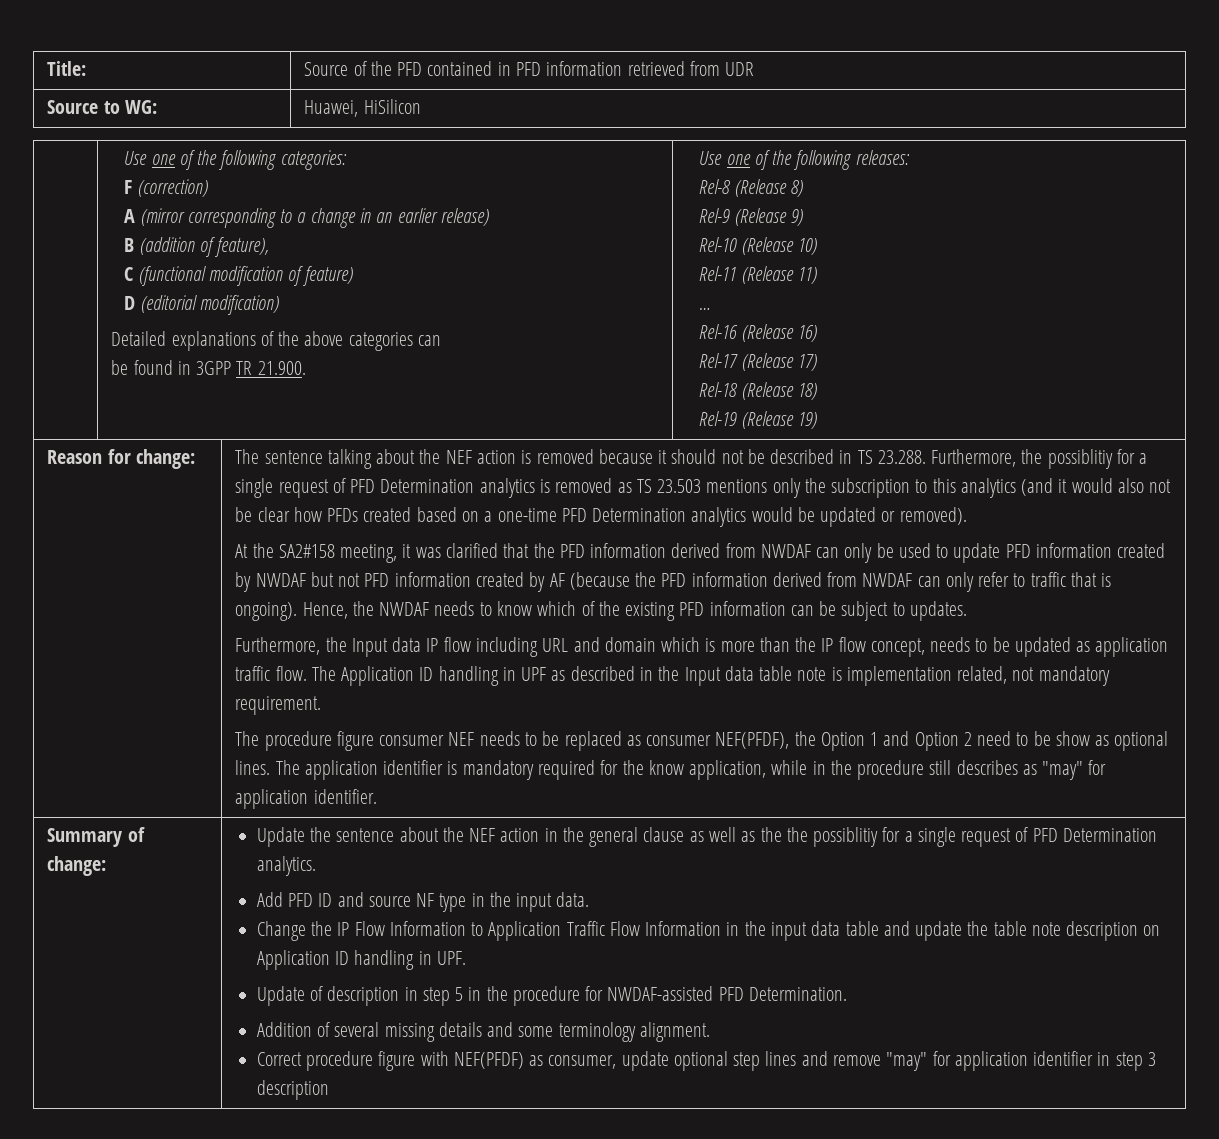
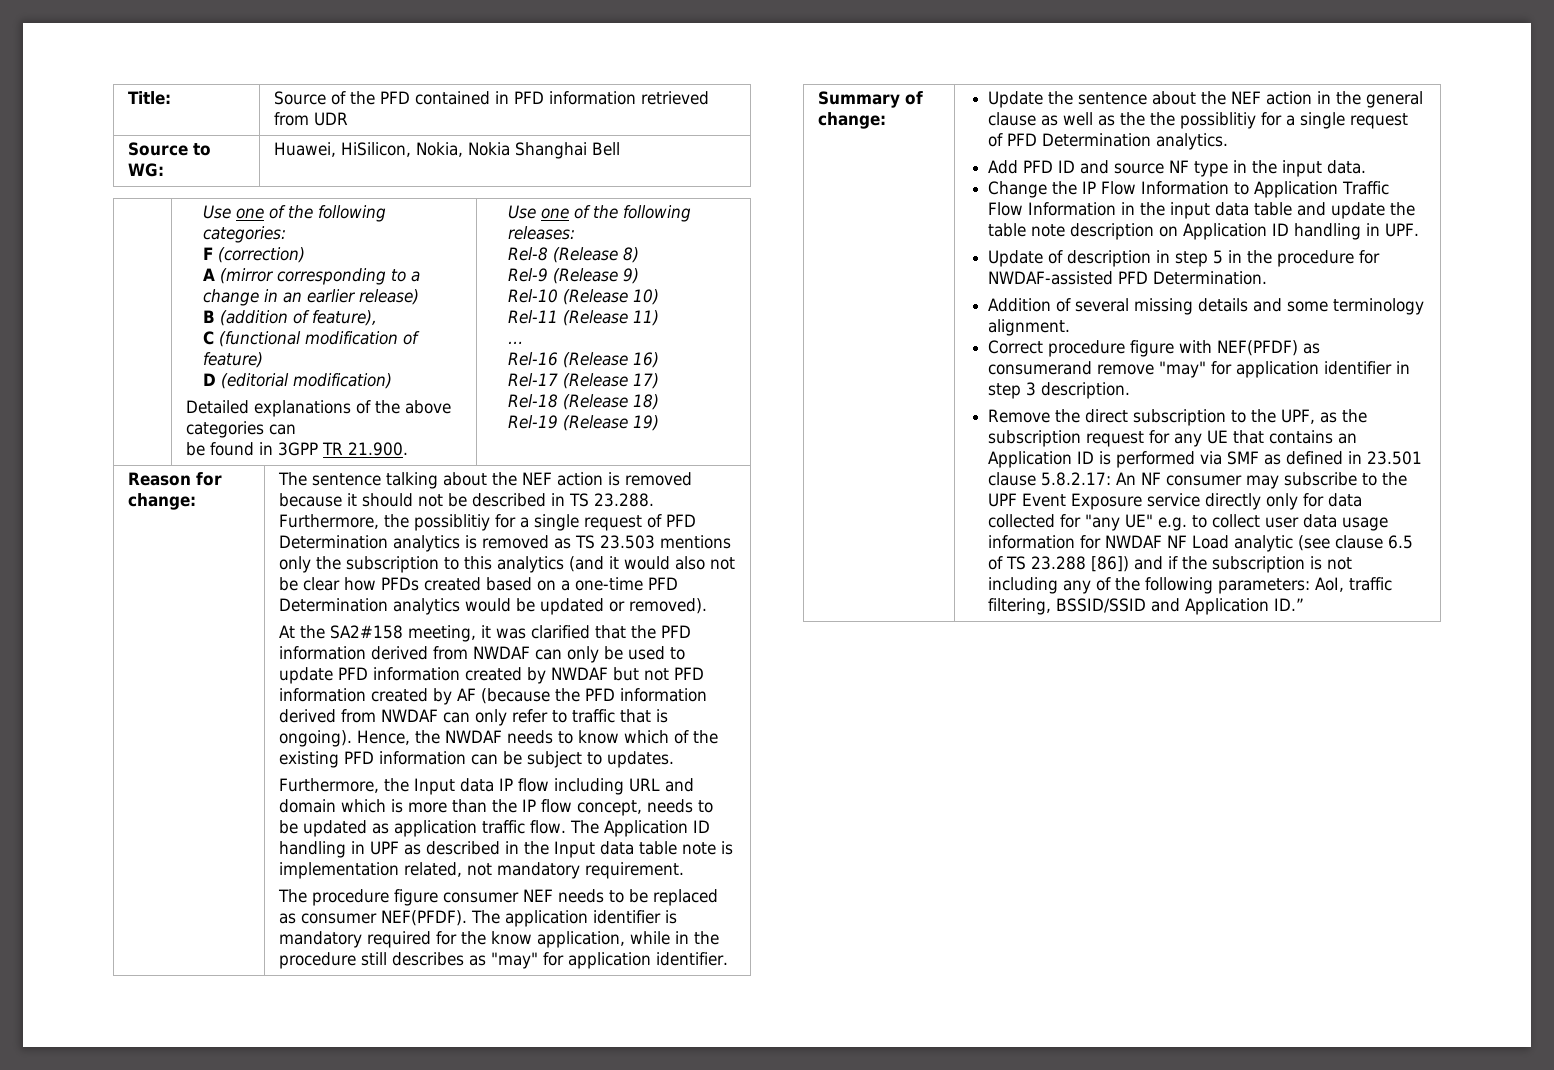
- Source to WG: | Huawei, HiSilicon
+ Source to WG: | Huawei, HiSilicon, Nokia, Nokia Shanghai Bell
- The procedure figure consumer NEF needs to be replaced as consumer NEF(PFDF), the Option 1 and Option 2 need to be show as optional lines.
+ The procedure figure consumer NEF needs to be replaced as consumer NEF(PFDF).
- Correct procedure figure with NEF(PFDF) as consumer, update optional step lines and remove "may" for application identifier in step 3 description
+ Correct procedure figure with NEF(PFDF) as consumerand remove "may" for application identifier in step 3 description.
+ Remove the direct subscription to the UPF, as the subscription request for any UE that contains an Application ID is performed via SMF as defined in 23.501 clause 5.8.2.17: An NF consumer may subscribe to the UPF Event Exposure service directly only for data collected for "any UE" e.g. to collect user data usage information for NWDAF NF Load analytic (see clause 6.5 of TS 23.288 [86]) and if the subscription is not including any of the following parameters: AoI, traffic filtering, BSSID/SSID and Application ID.”

